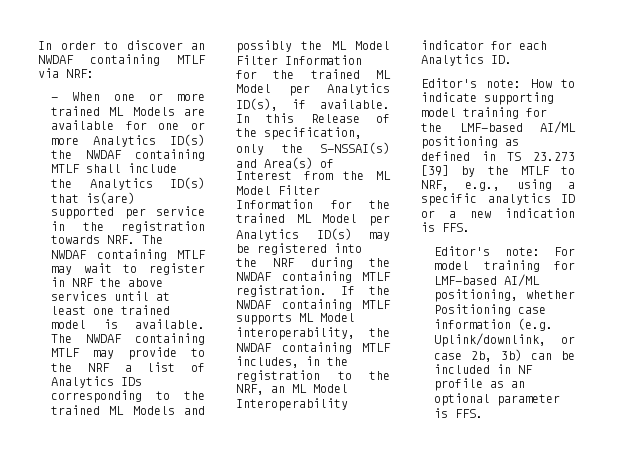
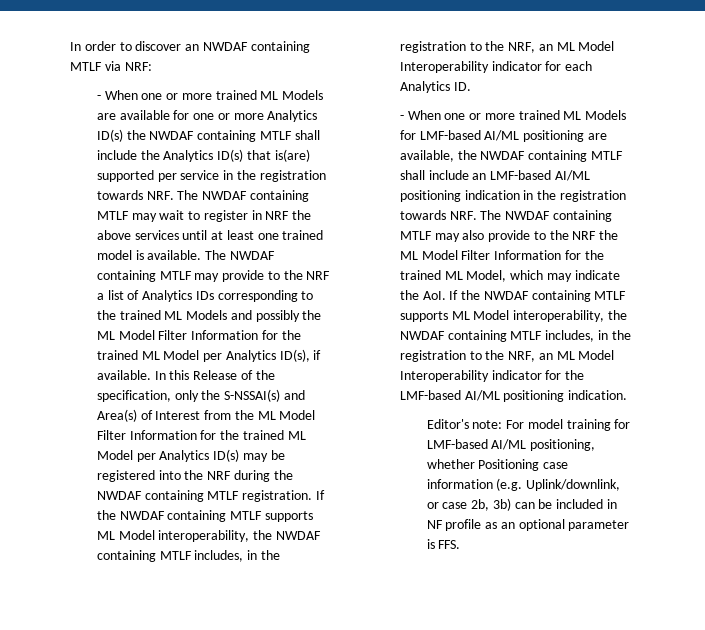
- Editor's note: How to indicate supporting model training for the LMF-based AI/ML positioning as defined in TS 23.273 [39] by the MTLF to NRF, e.g., using a specific analytics ID or a new indication is FFS.
+ - When one or more trained ML Models for LMF-based AI/ML positioning are available, the NWDAF containing MTLF shall include an LMF-based AI/ML positioning indication in the registration towards NRF. The NWDAF containing MTLF may also provide to the NRF the ML Model Filter Information for the trained ML Model, which may indicate the AoI. If the NWDAF containing MTLF supports ML Model interoperability, the NWDAF containing MTLF includes, in the registration to the NRF, an ML Model Interoperability indicator for the LMF-based AI/ML positioning indication.

